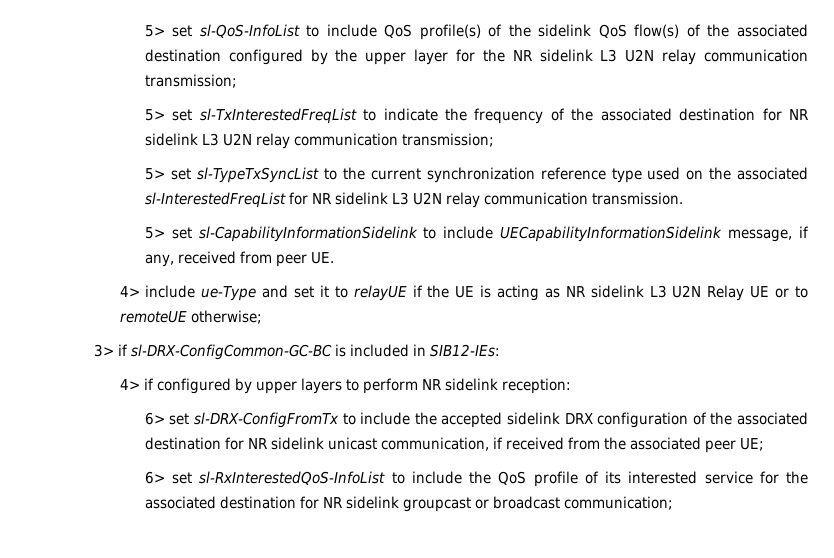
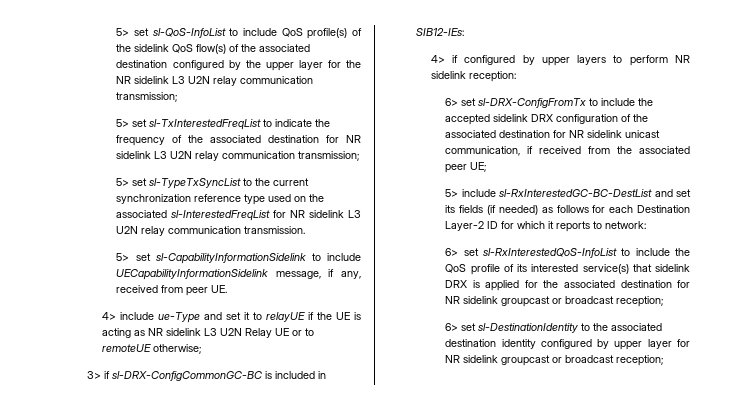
- 3> if sl-DRX-ConfigCommon-GC-BC is included in SIB12-IEs:
+ 3> if sl-DRX-ConfigCommonGC-BC is included in SIB12-IEs:
+ 5> include sl-RxInterestedGC-BC-DestList and set its fields (if needed) as follows for each Destination Layer-2 ID for which it reports to network:
- 6> set sl-RxInterestedQoS-InfoList to include the QoS profile of its interested service for the associated destination for NR sidelink groupcast or broadcast communication;
+ 6> set sl-RxInterestedQoS-InfoList to include the QoS profile of its interested service(s) that sidelink DRX is applied for the associated destination for NR sidelink groupcast or broadcast reception;
+ 6> set sl-DestinationIdentity to the associated destination identity configured by upper layer for NR sidelink groupcast or broadcast reception;

